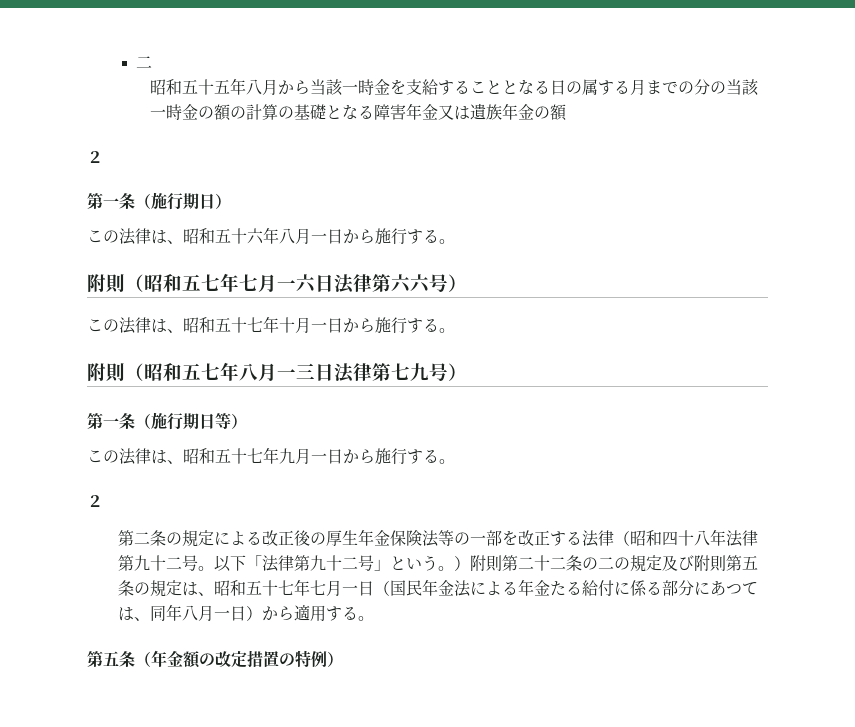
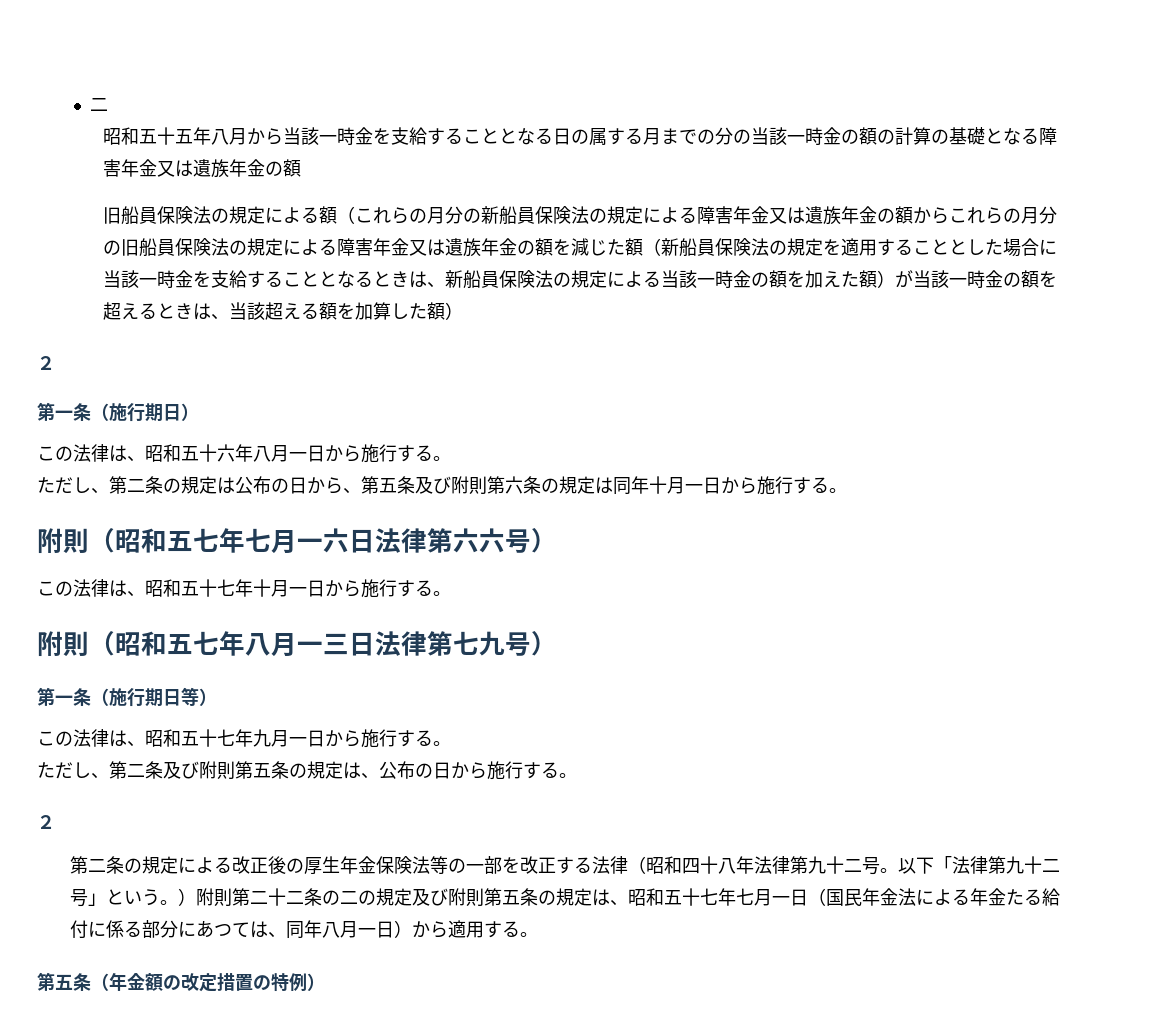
+ 旧船員保険法の規定による額（これらの月分の新船員保険法の規定による障害年金又は遺族年金の額からこれらの月分の旧船員保険法の規定による障害年金又は遺族年金の額を減じた額（新船員保険法の規定を適用することとした場合に当該一時金を支給することとなるときは、新船員保険法の規定による当該一時金の額を加えた額）が当該一時金の額を超えるときは、当該超える額を加算した額）
+ ただし、第二条の規定は公布の日から、第五条及び附則第六条の規定は同年十月一日から施行する。
+ ただし、第二条及び附則第五条の規定は、公布の日から施行する。

